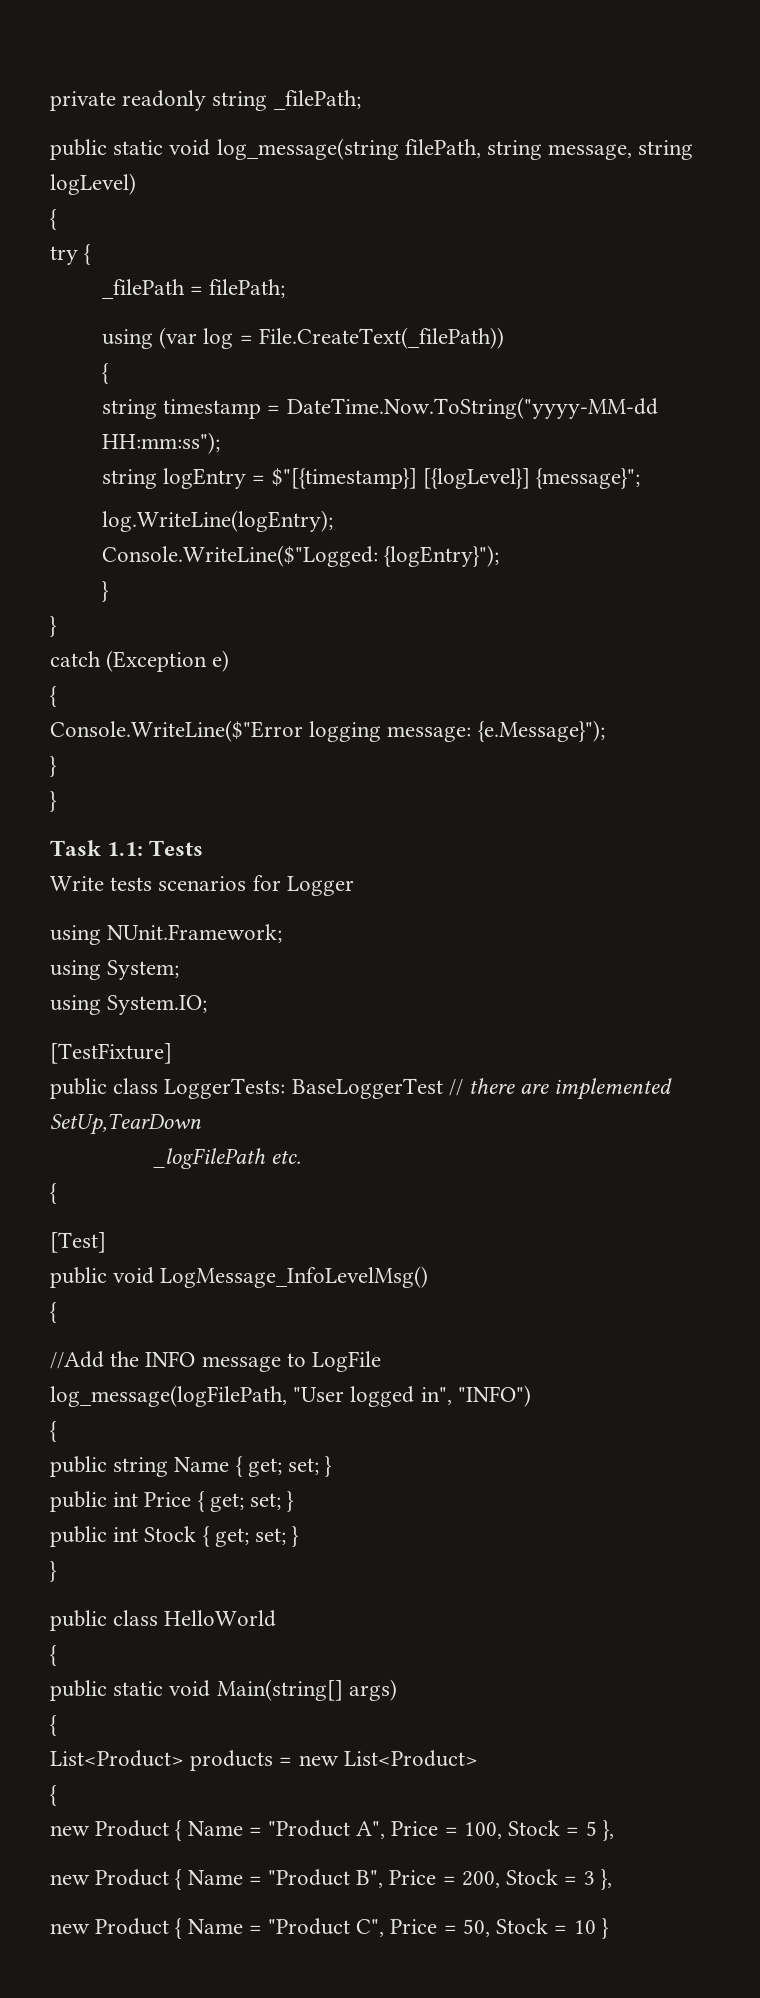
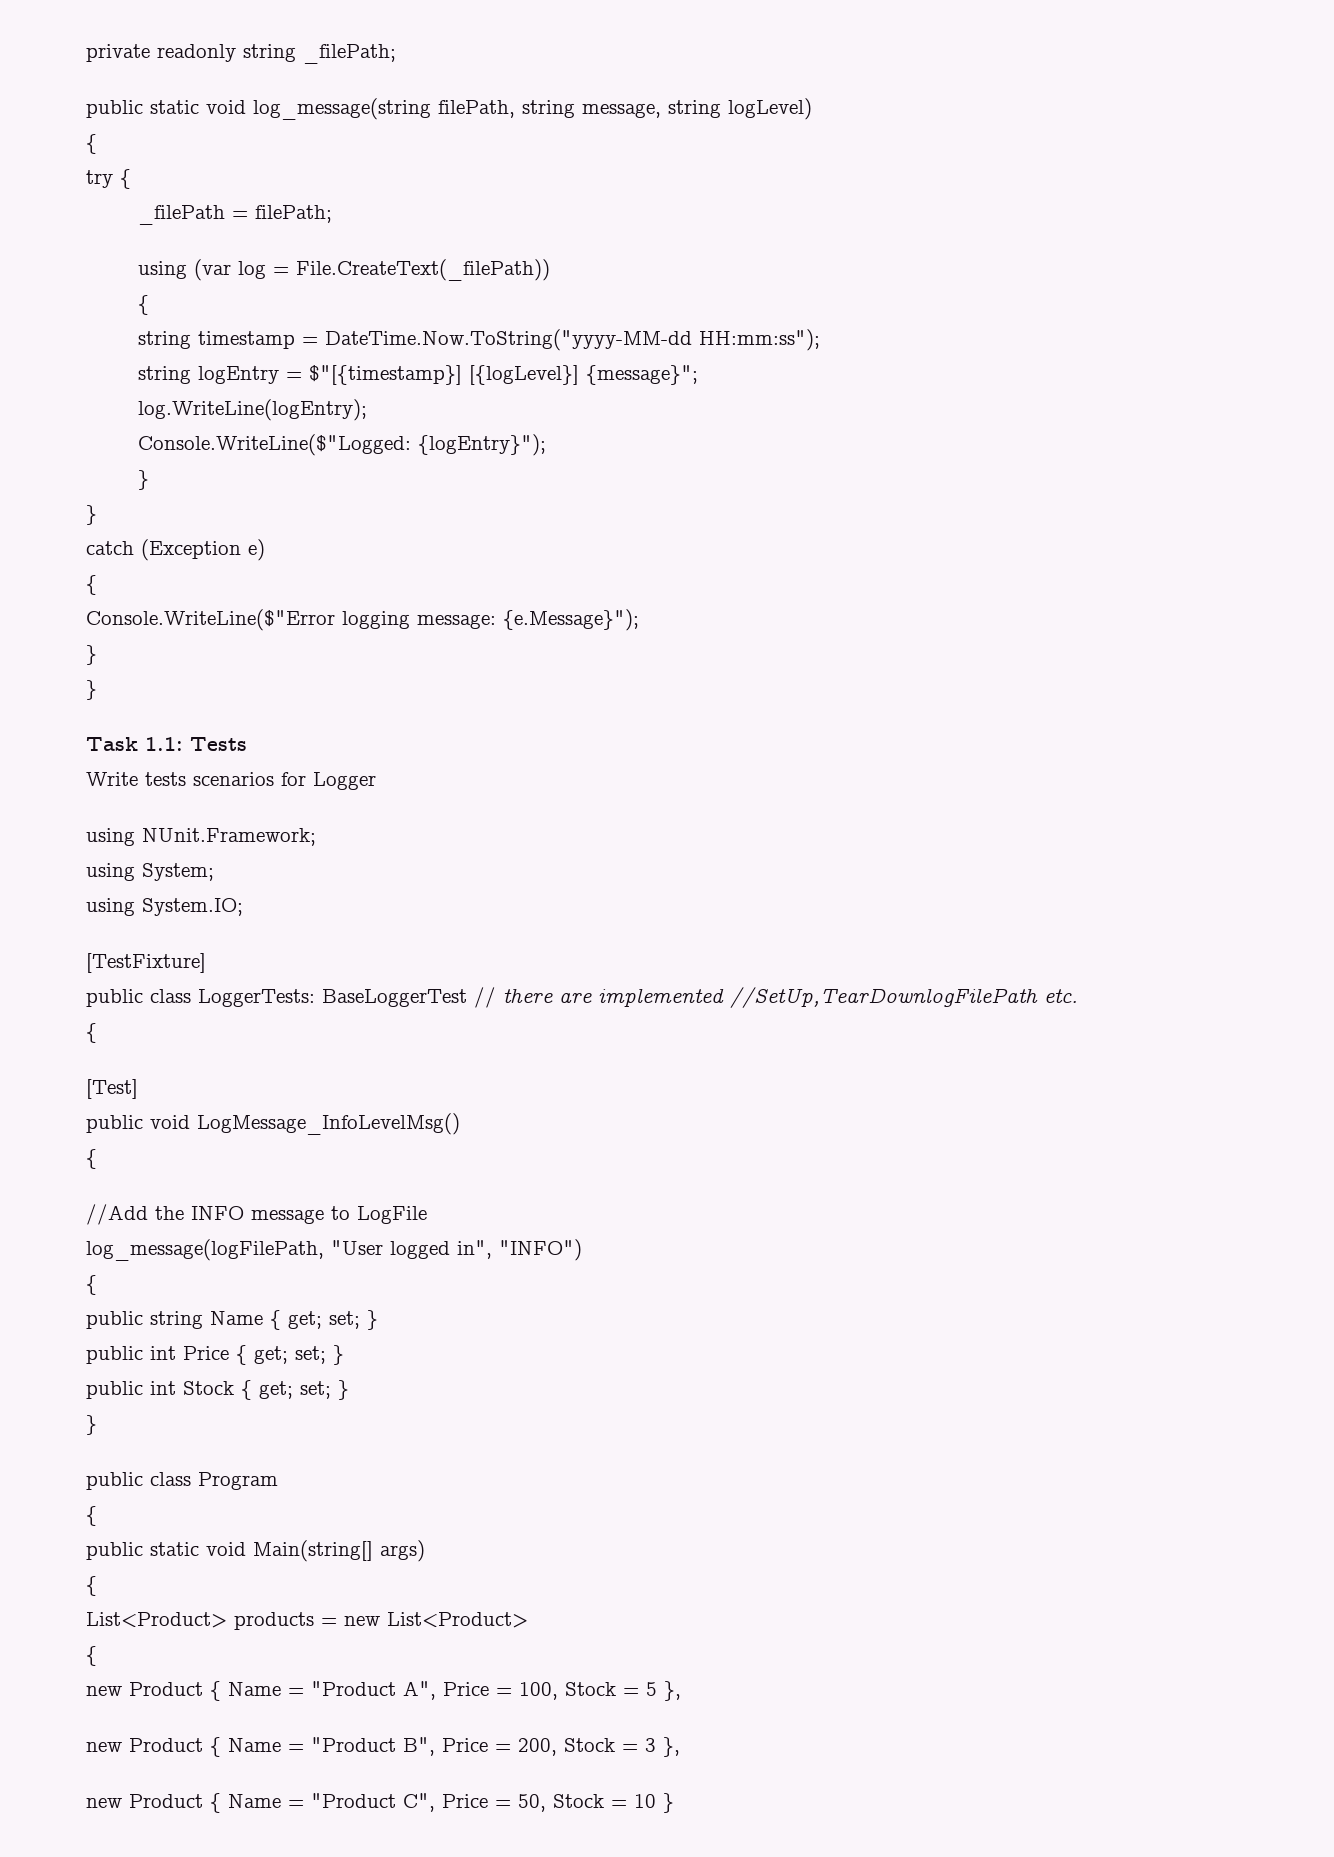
- public class LoggerTests: BaseLoggerTest // there are implemented SetUp,TearDown
- _logFilePath etc.
+ public class LoggerTests: BaseLoggerTest // there are implemented //SetUp,TearDownlogFilePath etc.
- public class HelloWorld
+ public class Program

